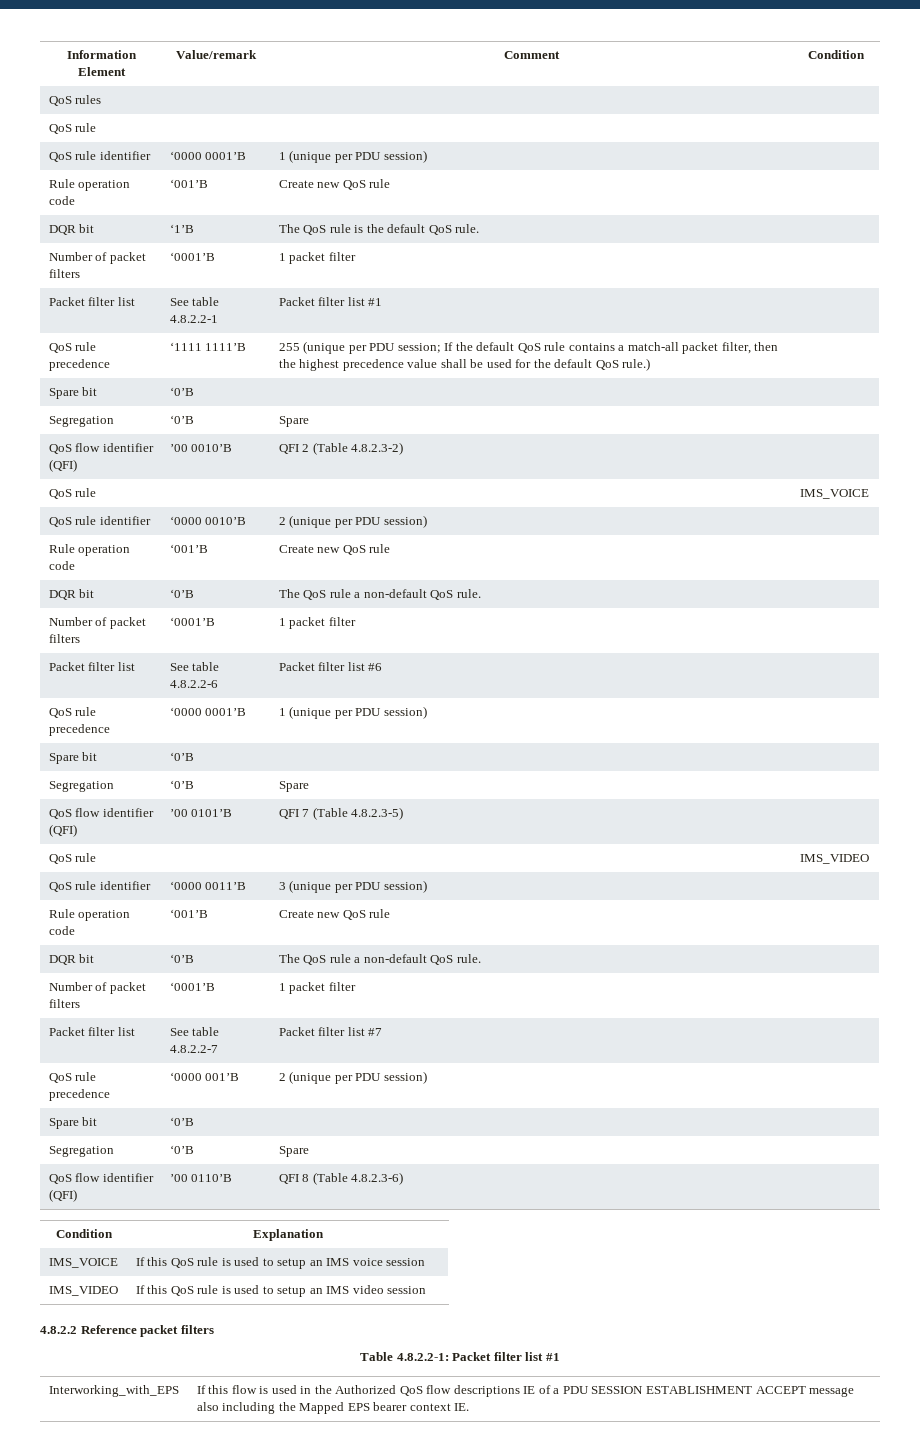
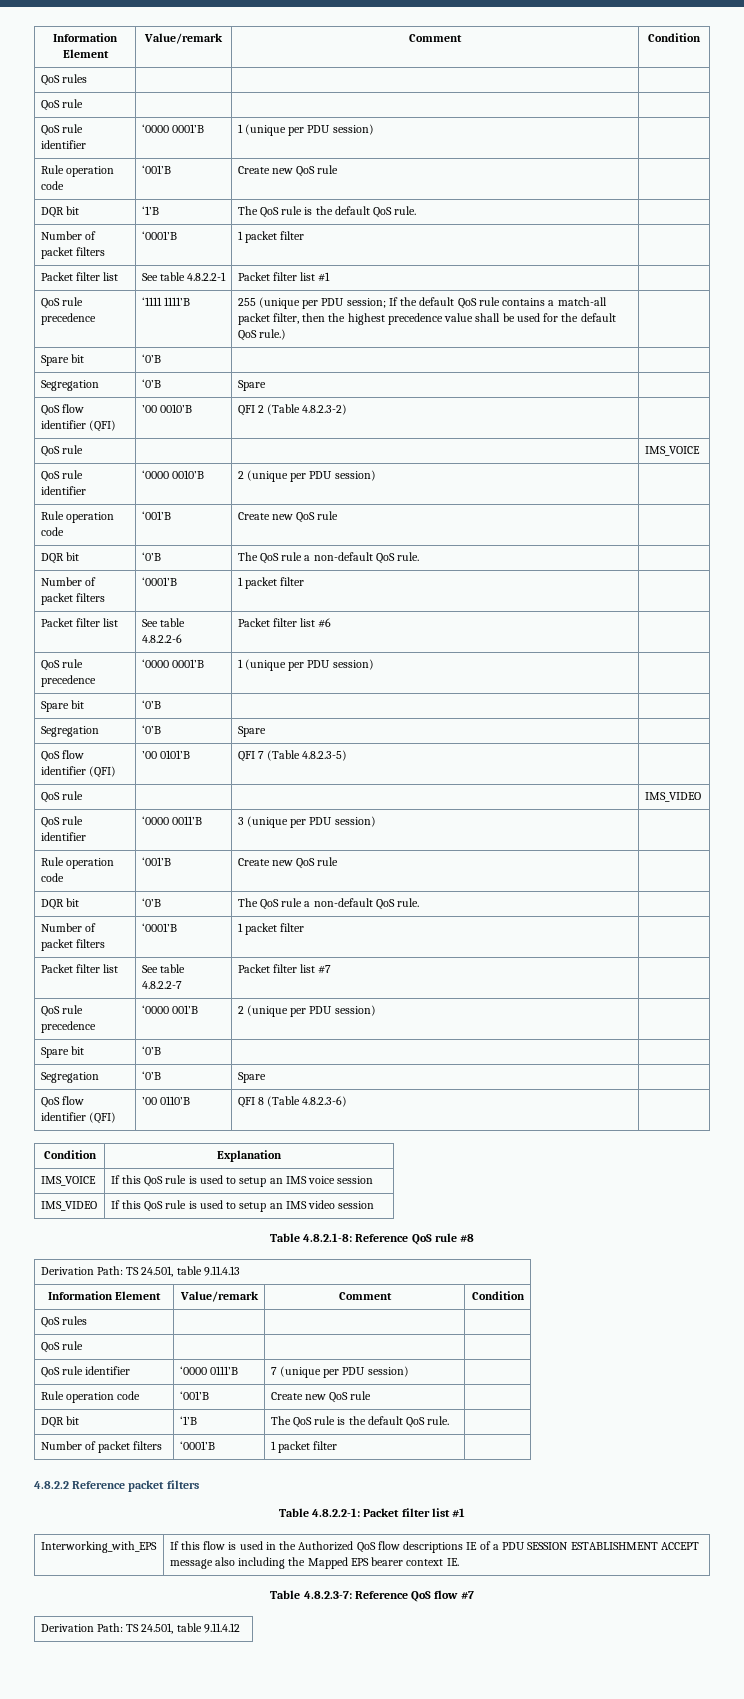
+ Table 4.8.2.1-8: Reference QoS rule #8
+ Derivation Path: TS 24.501, table 9.11.4.13
+ Information Element | Value/remark | Comment | Condition
+ QoS rules | | |
+ QoS rule | | |
+ QoS rule identifier | ‘0000 0111’B | 7 (unique per PDU session) |
+ Rule operation code | ‘001’B | Create new QoS rule |
+ DQR bit | ‘1’B | The QoS rule is the default QoS rule. |
+ Number of packet filters | ‘0001’B | 1 packet filter |
+ Table 4.8.2.3-7: Reference QoS flow #7
+ Derivation Path: TS 24.501, table 9.11.4.12

